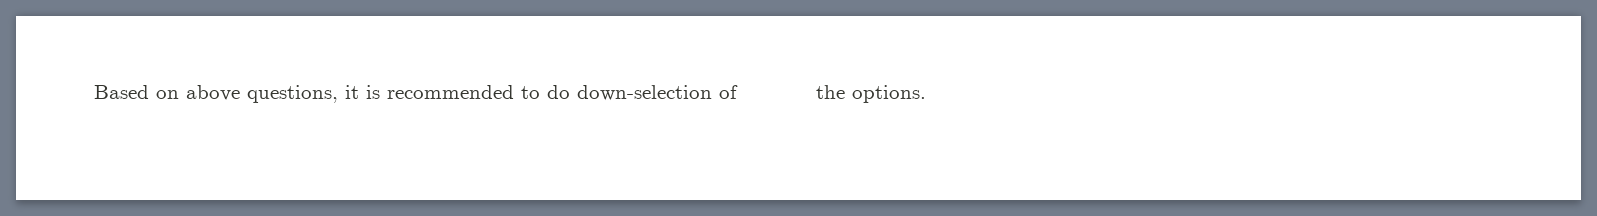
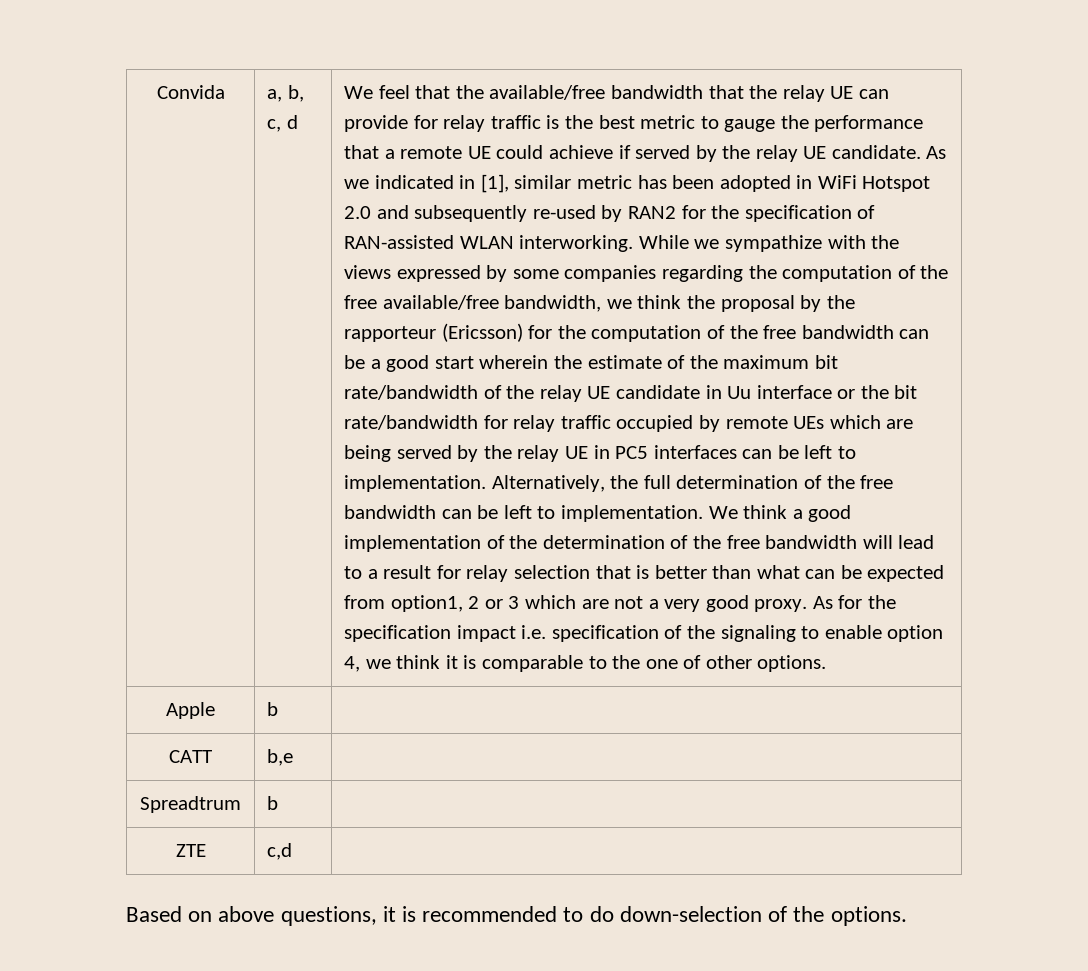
+ Convida | a, b, c, d | We feel that the available/free bandwidth that the relay UE can provide for relay traffic is the best metric to gauge the performance that a remote UE could achieve if served by the relay UE candidate. As we indicated in [1], similar metric has been adopted in WiFi Hotspot 2.0 and subsequently re-used by RAN2 for the specification of RAN-assisted WLAN interworking. While we sympathize with the views expressed by some companies regarding the computation of the free available/free bandwidth, we think the proposal by the rapporteur (Ericsson) for the computation of the free bandwidth can be a good start wherein the estimate of the maximum bit rate/bandwidth of the relay UE candidate in Uu interface or the bit rate/bandwidth for relay traffic occupied by remote UEs which are being served by the relay UE in PC5 interfaces can be left to implementation. Alternatively, the full determination of the free bandwidth can be left to implementation. We think a good implementation of the determination of the free bandwidth will lead to a result for relay selection that is better than what can be expected from option1, 2 or 3 which are not a very good proxy. As for the specification impact i.e. specification of the signaling to enable option 4, we think it is comparable to the one of other options.
+ Apple | b |
+ CATT | b,e |
+ Spreadtrum | b |
+ ZTE | c,d |

